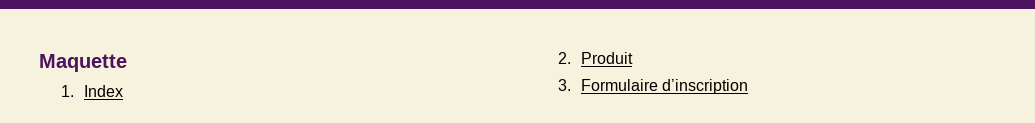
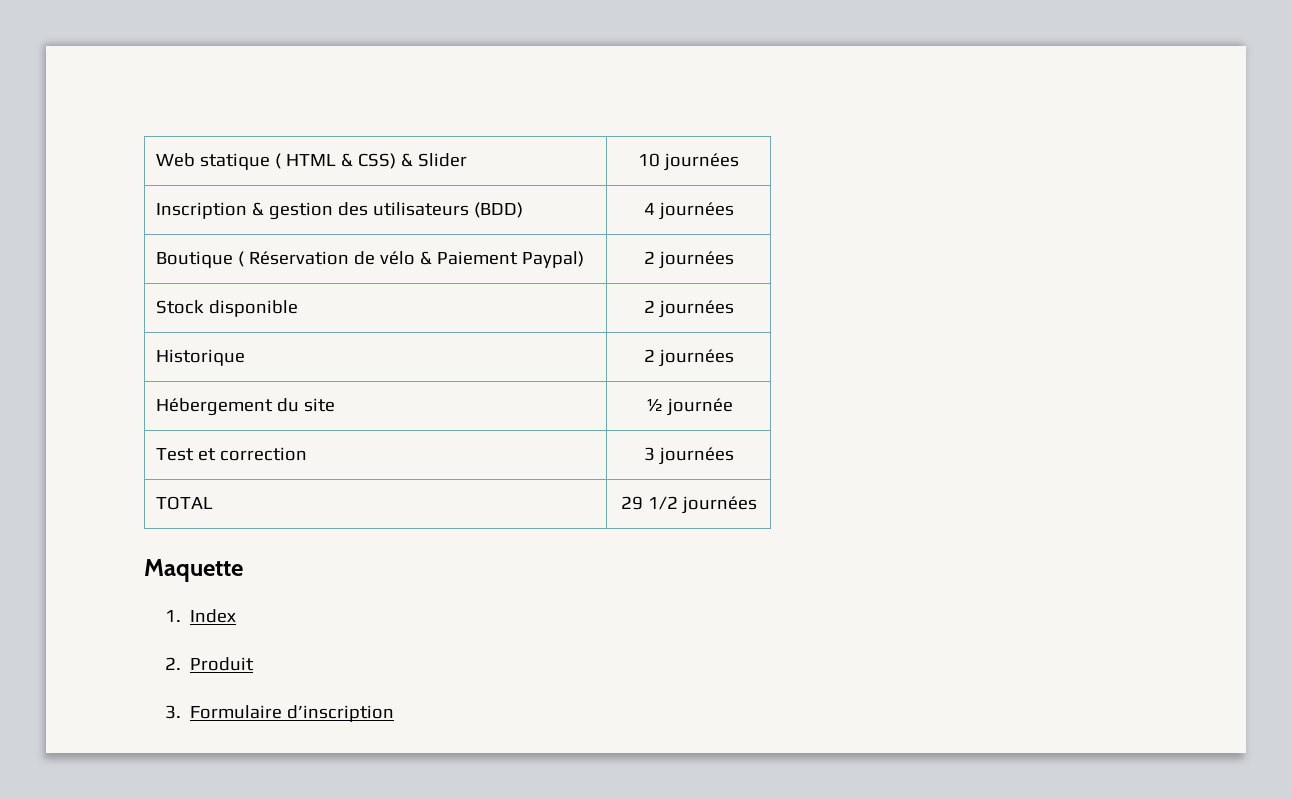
+ Web statique ( HTML & CSS) & Slider | 10 journées
+ Inscription & gestion des utilisateurs (BDD) | 4 journées
+ Boutique ( Réservation de vélo & Paiement Paypal) | 2 journées
+ Stock disponible | 2 journées
+ Historique | 2 journées
+ Hébergement du site | ½ journée
+ Test et correction | 3 journées
+ TOTAL | 29 1/2 journées

